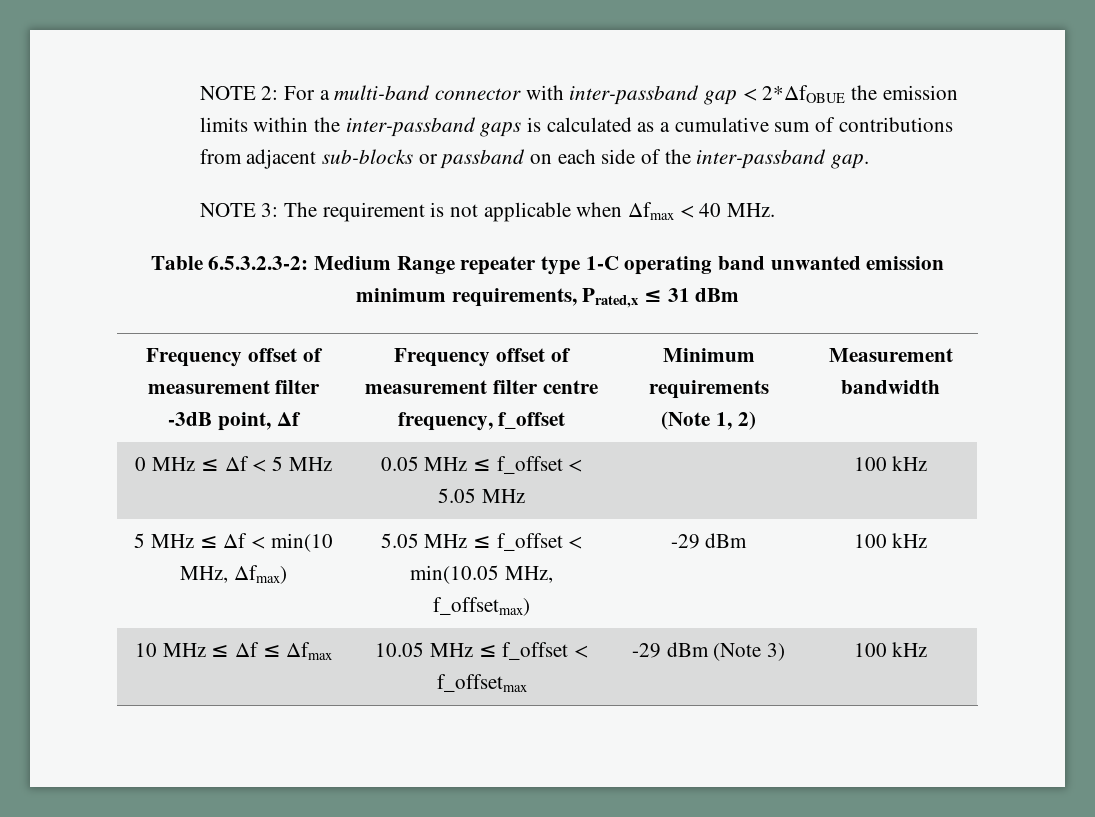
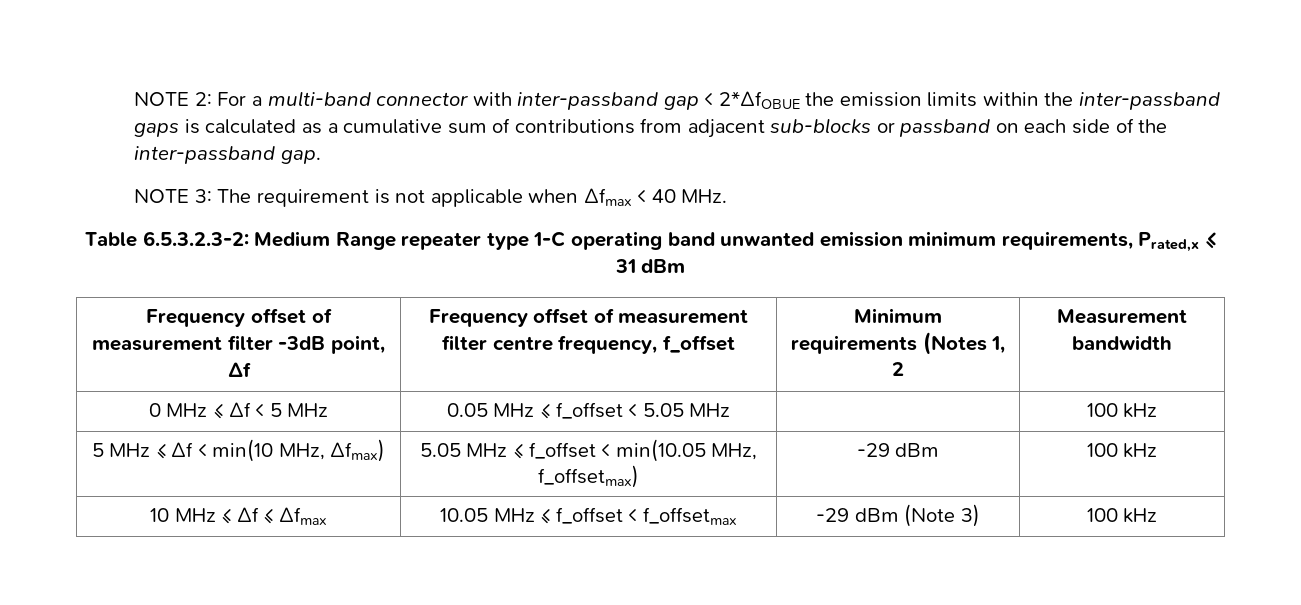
- Frequency offset of measurement filter -3dB point, Δf | Frequency offset of measurement filter centre frequency, f_offset | Minimum requirements (Note 1, 2) | Measurement bandwidth
+ Frequency offset of measurement filter -3dB point, Δf | Frequency offset of measurement filter centre frequency, f_offset | Minimum requirements (Notes 1, 2 | Measurement bandwidth

